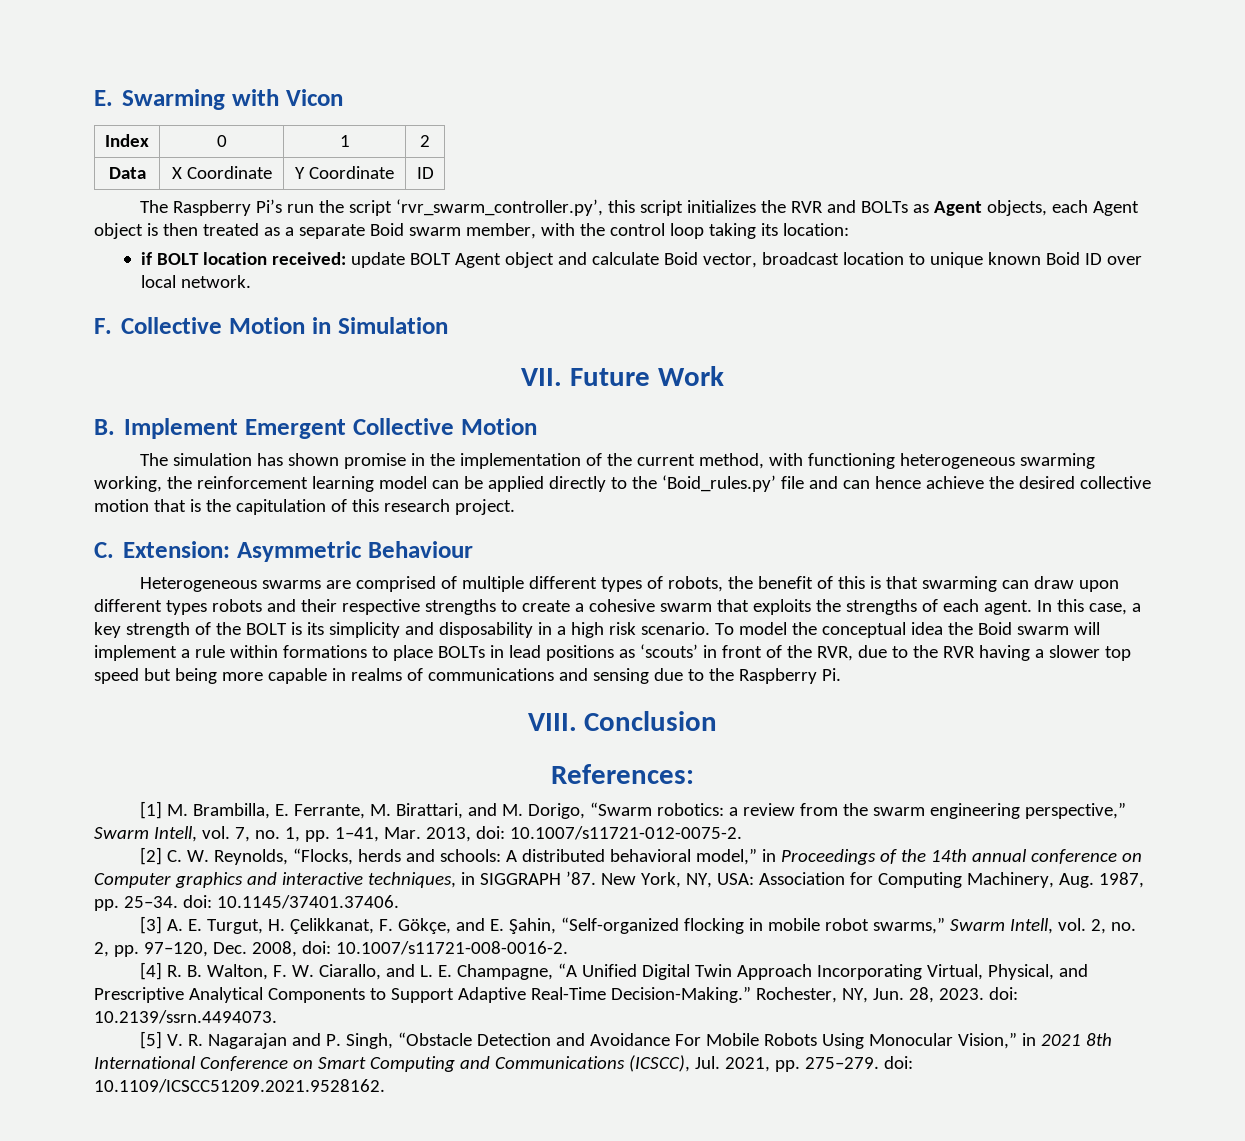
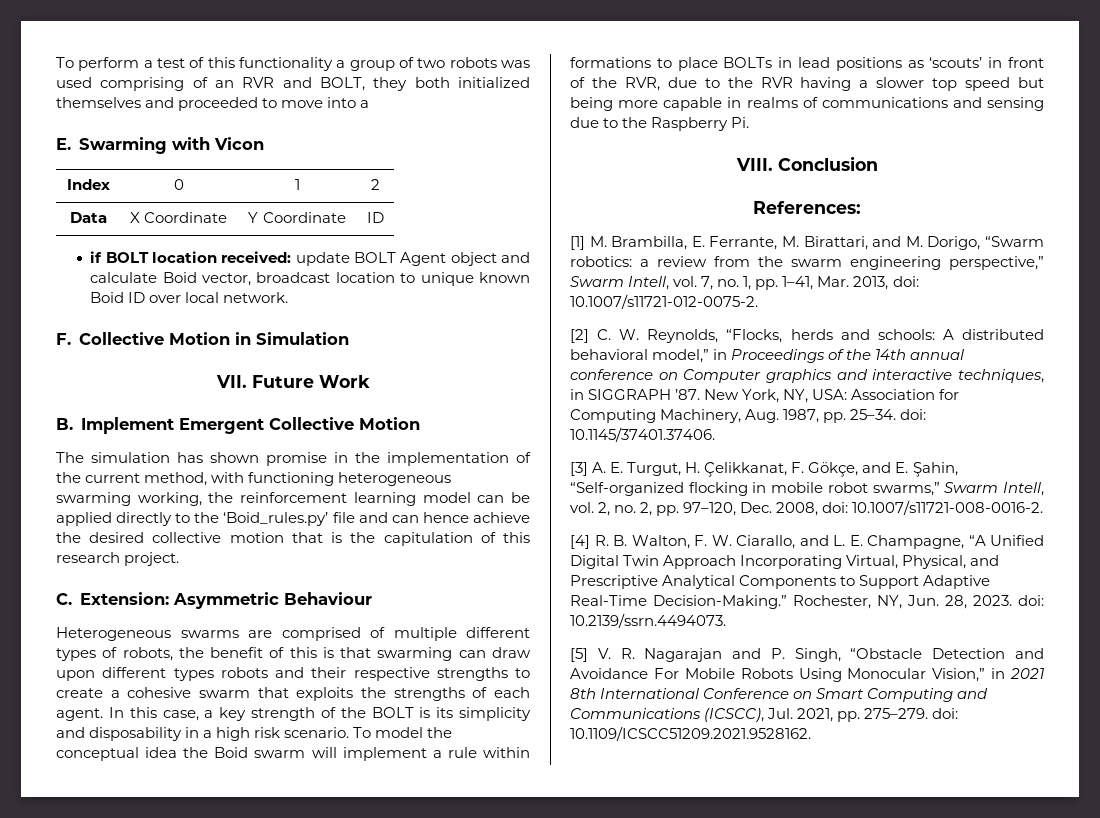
+ To perform a test of this functionality a group of two robots was used comprising of an RVR and BOLT, they both initialized themselves and proceeded to move into a
- The Raspberry Pi’s run the script ‘rvr_swarm_controller.py’, this script initializes the RVR and BOLTs as Agent objects, each Agent object is then treated as a separate Boid swarm member, with the control loop taking its location:

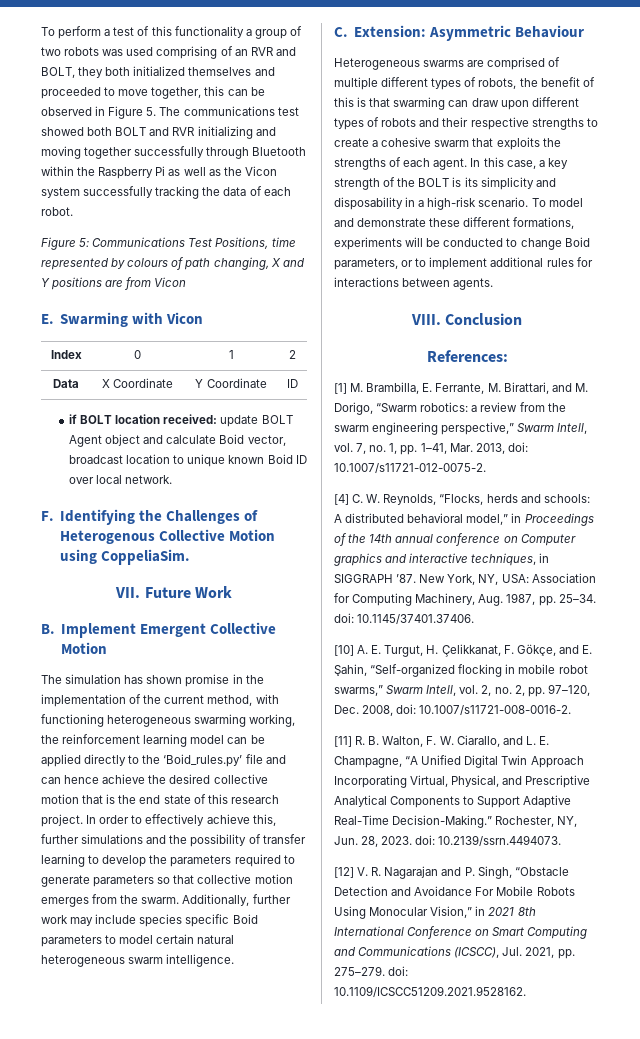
- To perform a test of this functionality a group of two robots was used comprising of an RVR and BOLT, they both initialized themselves and proceeded to move into a
+ To perform a test of this functionality a group of two robots was used comprising of an RVR and BOLT, they both initialized themselves and proceeded to move together, this can be observed in Figure 5. The communications test showed both BOLT and RVR initializing and moving together successfully through Bluetooth within the Raspberry Pi as well as the Vicon system successfully tracking the data of each robot.
+ Figure 5: Communications Test Positions, time represented by colours of path changing, X and Y positions are from Vicon
- F. Collective Motion in Simulation
+ F. Identifying the Challenges of Heterogenous Collective Motion using CoppeliaSim.
- The simulation has shown promise in the implementation of the current method, with functioning heterogeneous swarming working, the reinforcement learning model can be applied directly to the ‘Boid_rules.py’ file and can hence achieve the desired collective motion that is the capitulation of this research project.
+ The simulation has shown promise in the implementation of the current method, with functioning heterogeneous swarming working, the reinforcement learning model can be applied directly to the ‘Boid_rules.py’ file and can hence achieve the desired collective motion that is the end state of this research project. In order to effectively achieve this, further simulations and the possibility of transfer learning to develop the parameters required to generate parameters so that collective motion emerges from the swarm. Additionally, further work may include species specific Boid parameters to model certain natural heterogeneous swarm intelligence.
- Heterogeneous swarms are comprised of multiple different types of robots, the benefit of this is that swarming can draw upon different types robots and their respective strengths to create a cohesive swarm that exploits the strengths of each agent.
+ Heterogeneous swarms are comprised of multiple different types of robots, the benefit of this is that swarming can draw upon different types of robots and their respective strengths to create a cohesive swarm that exploits the strengths of each agent.
- In this case, a key strength of the BOLT is its simplicity and disposability in a high risk scenario.
+ In this case, a key strength of the BOLT is its simplicity and disposability in a high-risk scenario.
- To model the conceptual idea the Boid swarm will implement a rule within formations to place BOLTs in lead positions as ‘scouts’ in front of the RVR, due to the RVR having a slower top speed but being more capable in realms of communications and sensing due to the Raspberry Pi.
+ To model and demonstrate these different formations, experiments will be conducted to change Boid parameters, or to implement additional rules for interactions between agents.
- [2] C. W. Reynolds, “Flocks, herds and schools: A distributed behavioral model,” in Proceedings of the 14th annual conference on Computer graphics and interactive techniques, in SIGGRAPH ’87.
+ [4] C. W. Reynolds, “Flocks, herds and schools: A distributed behavioral model,” in Proceedings of the 14th annual conference on Computer graphics and interactive techniques, in SIGGRAPH ’87.
- [3] A. E. Turgut, H. Çelikkanat, F. Gökçe, and E. Şahin, “Self-organized flocking in mobile robot swarms,” Swarm Intell, vol. 2, no. 2, pp. 97–120, Dec. 2008, doi: 10.1007/s11721-008-0016-2.
+ [10] A. E. Turgut, H. Çelikkanat, F. Gökçe, and E. Şahin, “Self-organized flocking in mobile robot swarms,” Swarm Intell, vol. 2, no. 2, pp. 97–120, Dec. 2008, doi: 10.1007/s11721-008-0016-2.
- [4] R. B. Walton, F. W. Ciarallo, and L. E. Champagne, “A Unified Digital Twin Approach Incorporating Virtual, Physical, and Prescriptive Analytical Components to Support Adaptive Real-Time Decision-Making.”
+ [11] R. B. Walton, F. W. Ciarallo, and L. E. Champagne, “A Unified Digital Twin Approach Incorporating Virtual, Physical, and Prescriptive Analytical Components to Support Adaptive Real-Time Decision-Making.”
- [5] V. R. Nagarajan and P. Singh, “Obstacle Detection and Avoidance For Mobile Robots Using Monocular Vision,” in 2021 8th International Conference on Smart Computing and Communications (ICSCC), Jul. 2021, pp. 275–279. doi: 10.1109/ICSCC51209.2021.9528162.
+ [12] V. R. Nagarajan and P. Singh, “Obstacle Detection and Avoidance For Mobile Robots Using Monocular Vision,” in 2021 8th International Conference on Smart Computing and Communications (ICSCC), Jul. 2021, pp. 275–279. doi: 10.1109/ICSCC51209.2021.9528162.

